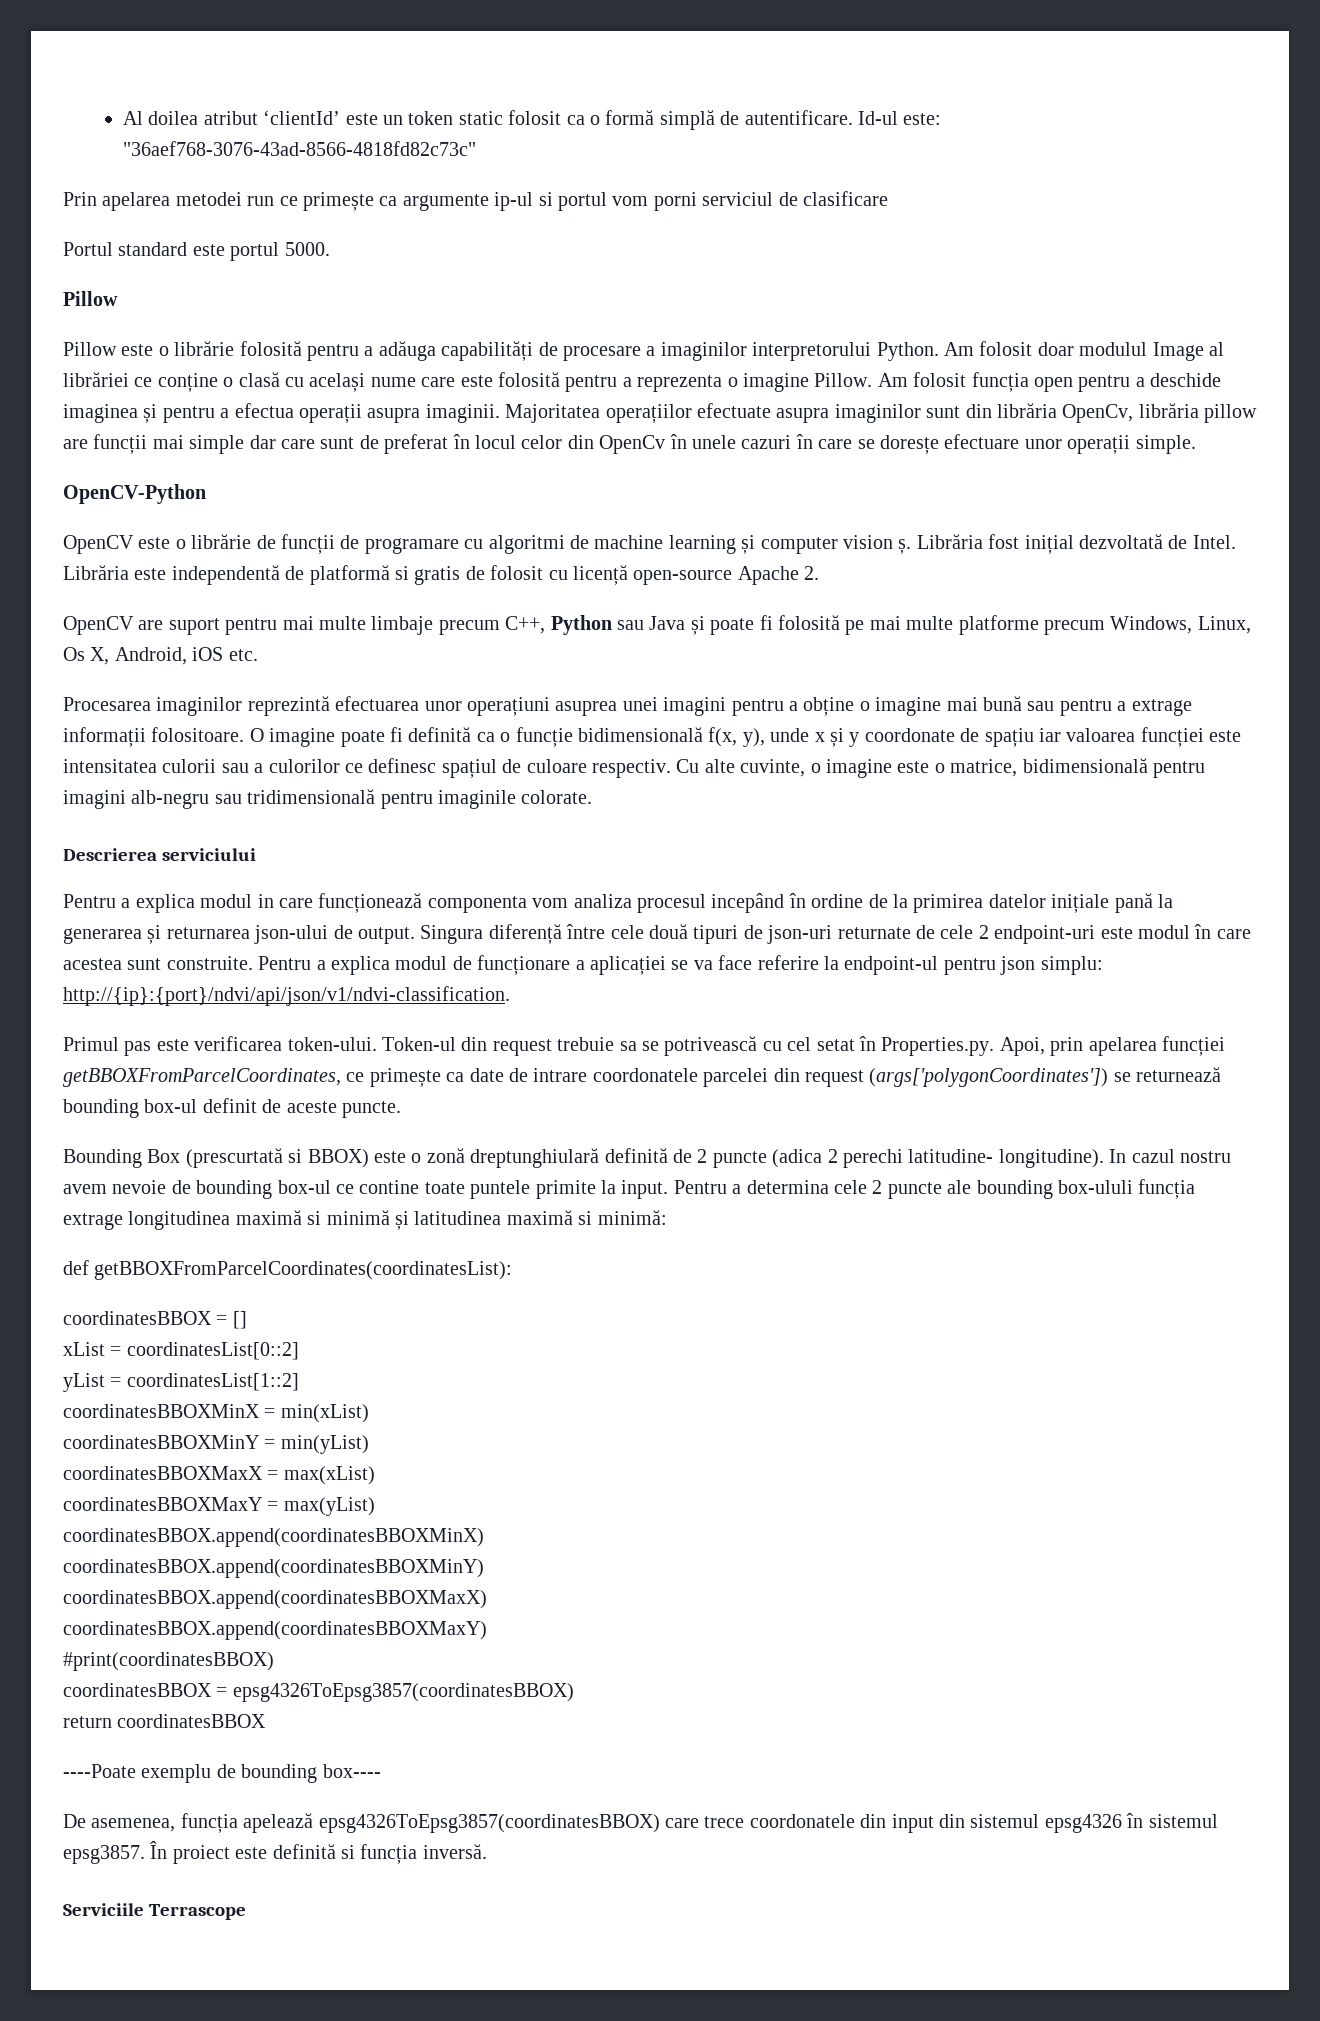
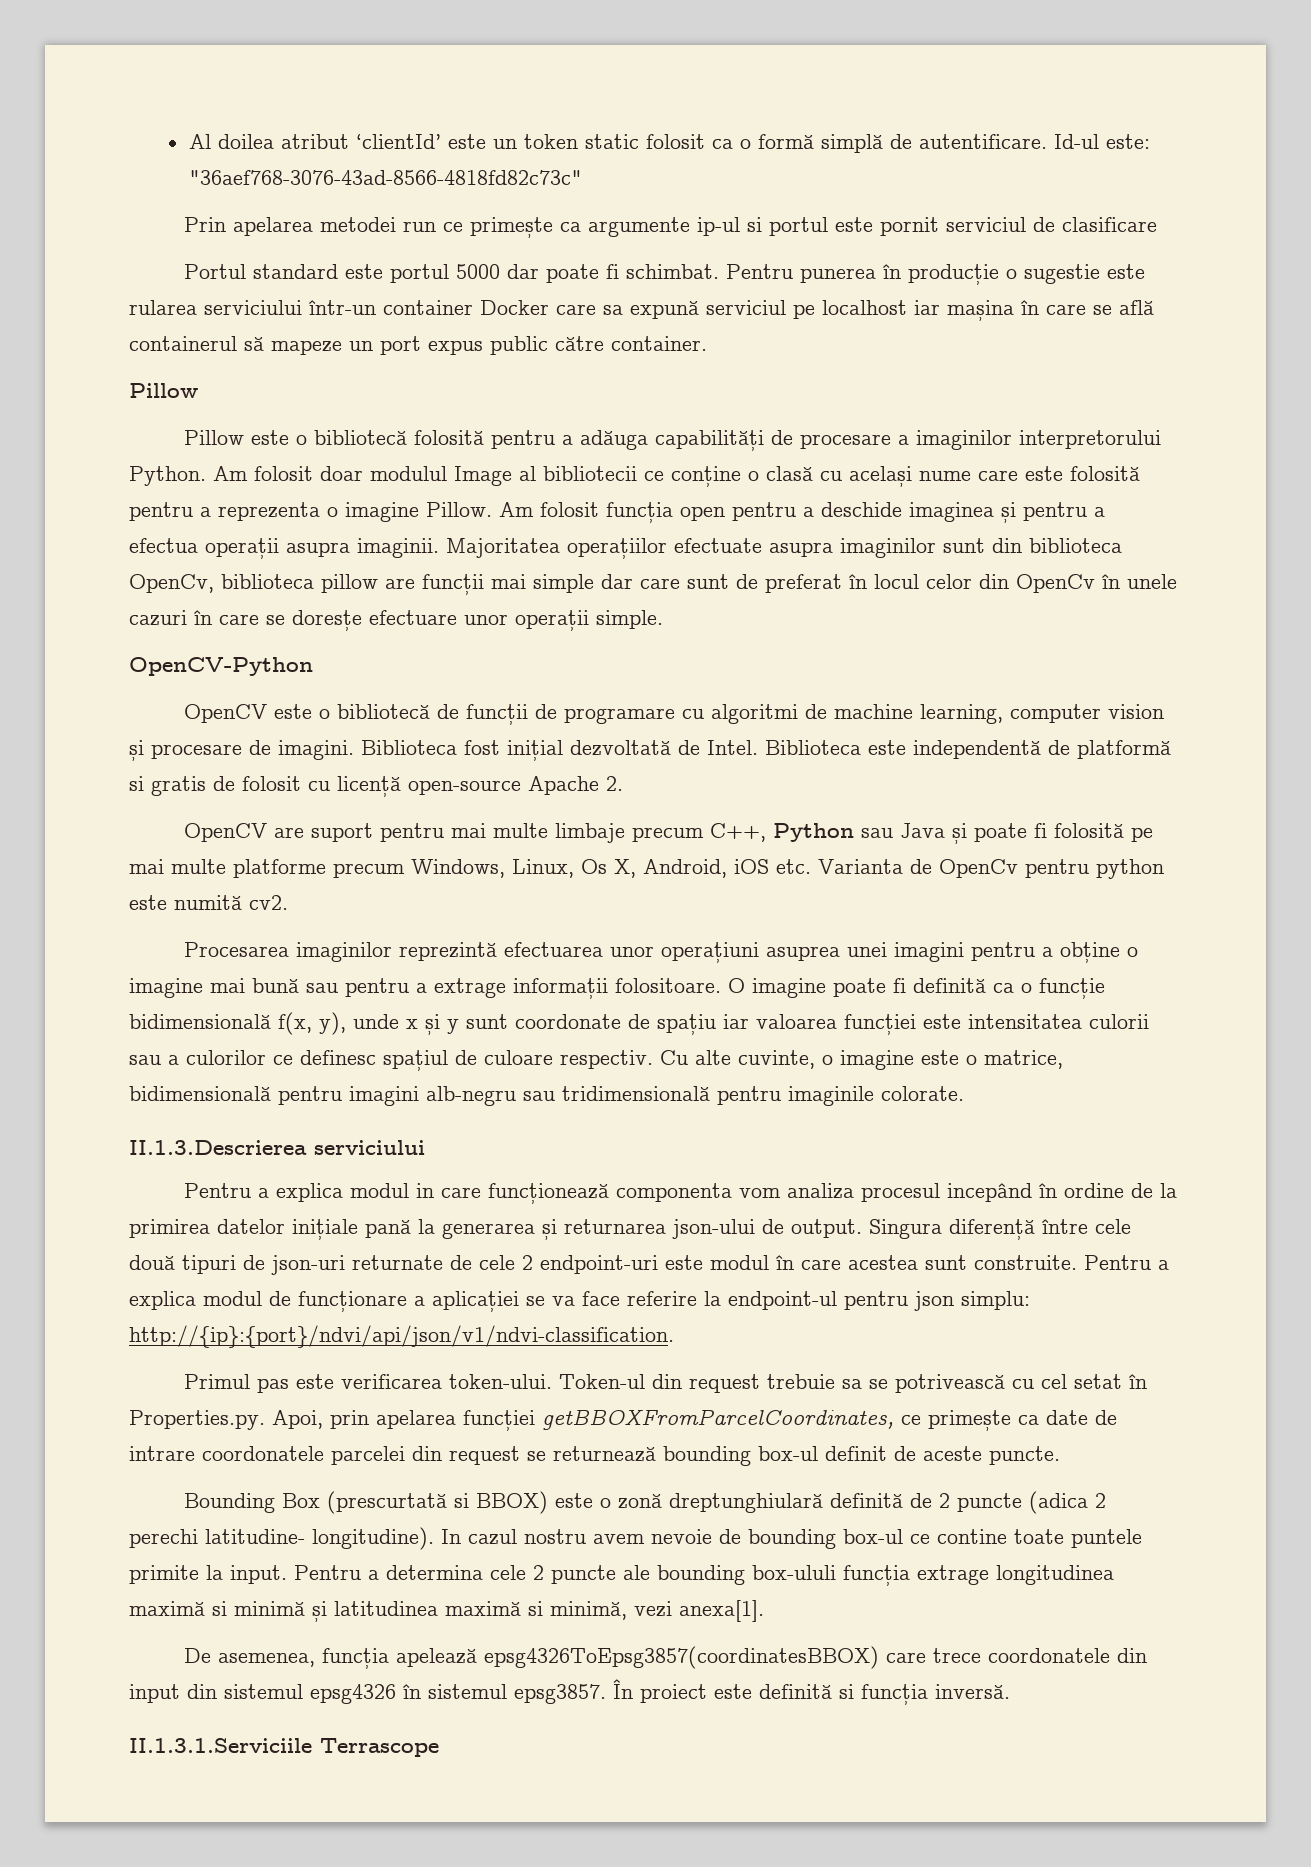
- Prin apelarea metodei run ce primește ca argumente ip-ul si portul vom porni serviciul de clasificare
+ Prin apelarea metodei run ce primește ca argumente ip-ul si portul este pornit serviciul de clasificare
- Portul standard este portul 5000.
+ Portul standard este portul 5000 dar poate fi schimbat. Pentru punerea în producție o sugestie este rularea serviciului într-un container Docker care sa expună serviciul pe localhost iar mașina în care se află containerul să mapeze un port expus public către container.
- Pillow este o librărie folosită pentru a adăuga capabilități de procesare a imaginilor interpretorului Python.
+ Pillow este o bibliotecă folosită pentru a adăuga capabilități de procesare a imaginilor interpretorului Python.
- Am folosit doar modulul Image al librăriei ce conține o clasă cu același nume care este folosită pentru a reprezenta o imagine Pillow.
+ Am folosit doar modulul Image al bibliotecii ce conține o clasă cu același nume care este folosită pentru a reprezenta o imagine Pillow.
- Majoritatea operațiilor efectuate asupra imaginilor sunt din librăria OpenCv, librăria pillow are funcții mai simple dar care sunt de preferat în locul celor din OpenCv în unele cazuri în care se doresțe efectuare unor operații simple.
+ Majoritatea operațiilor efectuate asupra imaginilor sunt din biblioteca OpenCv, biblioteca pillow are funcții mai simple dar care sunt de preferat în locul celor din OpenCv în unele cazuri în care se doresțe efectuare unor operații simple.
- OpenCV este o librărie de funcții de programare cu algoritmi de machine learning și computer vision ș. Librăria fost inițial dezvoltată de Intel.
+ OpenCV este o bibliotecă de funcții de programare cu algoritmi de machine learning, computer vision și procesare de imagini. Biblioteca fost inițial dezvoltată de Intel.
- Librăria este independentă de platformă si gratis de folosit cu licență open-source Apache 2.
+ Biblioteca este independentă de platformă si gratis de folosit cu licență open-source Apache 2.
- OpenCV are suport pentru mai multe limbaje precum C++, Python sau Java și poate fi folosită pe mai multe platforme precum Windows, Linux, Os X, Android, iOS etc.
+ OpenCV are suport pentru mai multe limbaje precum C++, Python sau Java și poate fi folosită pe mai multe platforme precum Windows, Linux, Os X, Android, iOS etc. Varianta de OpenCv pentru python este numită cv2.
- O imagine poate fi definită ca o funcție bidimensională f(x, y), unde x și y coordonate de spațiu iar valoarea funcției este intensitatea culorii sau a culorilor ce definesc spațiul de culoare respectiv.
+ O imagine poate fi definită ca o funcție bidimensională f(x, y), unde x și y sunt coordonate de spațiu iar valoarea funcției este intensitatea culorii sau a culorilor ce definesc spațiul de culoare respectiv.
- Descrierea serviciului
+ II.1.3.Descrierea serviciului
- Token-ul din request trebuie sa se potrivească cu cel setat în Properties.py. Apoi, prin apelarea funcției getBBOXFromParcelCoordinates, ce primește ca date de intrare coordonatele parcelei din request (args['polygonCoordinates']) se returnează bounding box-ul definit de aceste puncte.
+ Token-ul din request trebuie sa se potrivească cu cel setat în Properties.py. Apoi, prin apelarea funcției getBBOXFromParcelCoordinates, ce primește ca date de intrare coordonatele parcelei din request se returnează bounding box-ul definit de aceste puncte.
- Pentru a determina cele 2 puncte ale bounding box-ululi funcția extrage longitudinea maximă si minimă și latitudinea maximă si minimă:
- def getBBOXFromParcelCoordinates(coordinatesList):
- coordinatesBBOX = []
- xList = coordinatesList[0::2]
- yList = coordinatesList[1::2]
- coordinatesBBOXMinX = min(xList)
- coordinatesBBOXMinY = min(yList)
- coordinatesBBOXMaxX = max(xList)
- coordinatesBBOXMaxY = max(yList)
- coordinatesBBOX.append(coordinatesBBOXMinX)
- coordinatesBBOX.append(coordinatesBBOXMinY)
- coordinatesBBOX.append(coordinatesBBOXMaxX)
- coordinatesBBOX.append(coordinatesBBOXMaxY)
- #print(coordinatesBBOX)
- coordinatesBBOX = epsg4326ToEpsg3857(coordinatesBBOX)
- return coordinatesBBOX
- ----Poate exemplu de bounding box----
+ Pentru a determina cele 2 puncte ale bounding box-ululi funcția extrage longitudinea maximă si minimă și latitudinea maximă si minimă, vezi anexa[1].
- Serviciile Terrascope
+ II.1.3.1.Serviciile Terrascope

